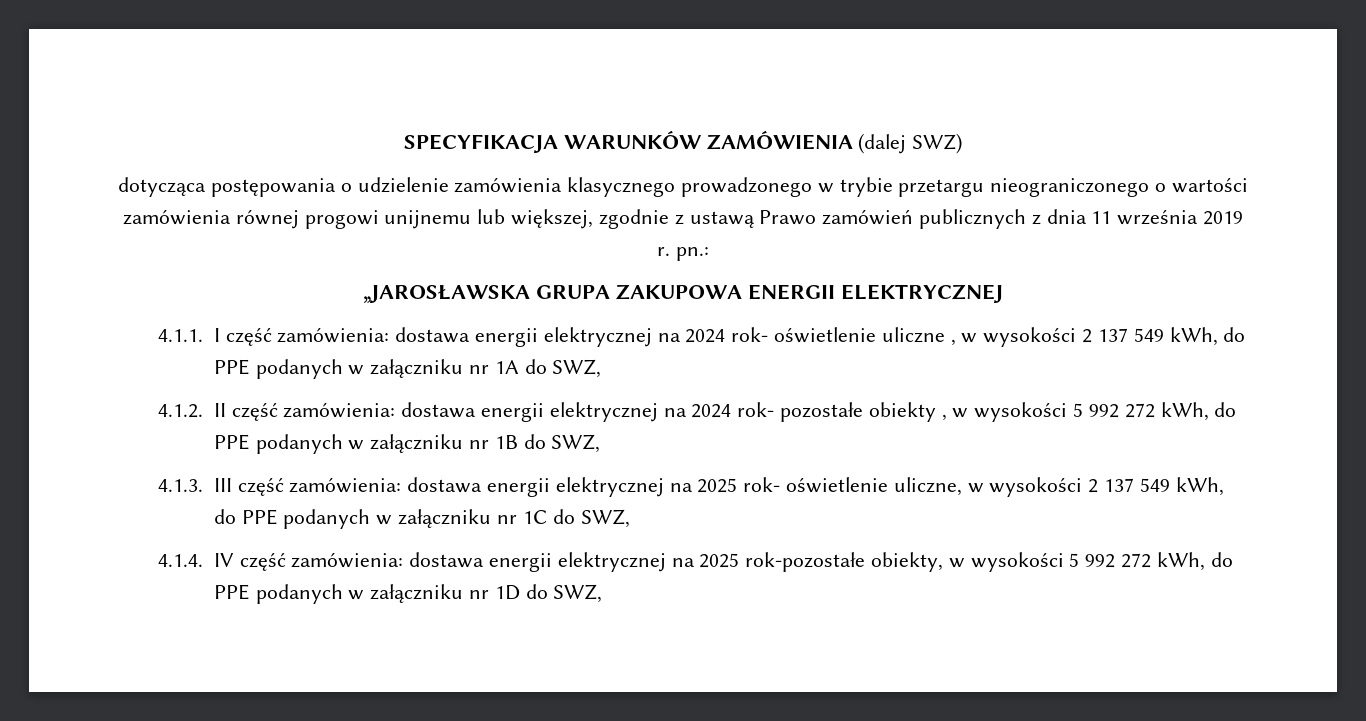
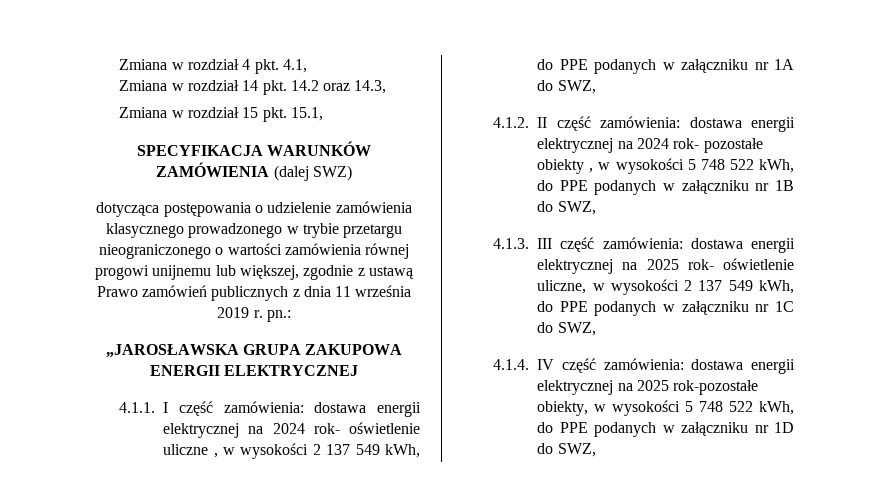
+ Zmiana w rozdział 4 pkt. 4.1,
+ Zmiana w rozdział 14 pkt. 14.2 oraz 14.3,
+ Zmiana w rozdział 15 pkt. 15.1,
- 4.1.2. II część zamówienia: dostawa energii elektrycznej na 2024 rok- pozostałe obiekty , w wysokości 5 992 272 kWh, do PPE podanych w załączniku nr 1B do SWZ,
+ 4.1.2. II część zamówienia: dostawa energii elektrycznej na 2024 rok- pozostałe obiekty , w wysokości 5 748 522 kWh, do PPE podanych w załączniku nr 1B do SWZ,
- 4.1.4. IV część zamówienia: dostawa energii elektrycznej na 2025 rok-pozostałe obiekty, w wysokości 5 992 272 kWh, do PPE podanych w załączniku nr 1D do SWZ,
+ 4.1.4. IV część zamówienia: dostawa energii elektrycznej na 2025 rok-pozostałe obiekty, w wysokości 5 748 522 kWh, do PPE podanych w załączniku nr 1D do SWZ,

